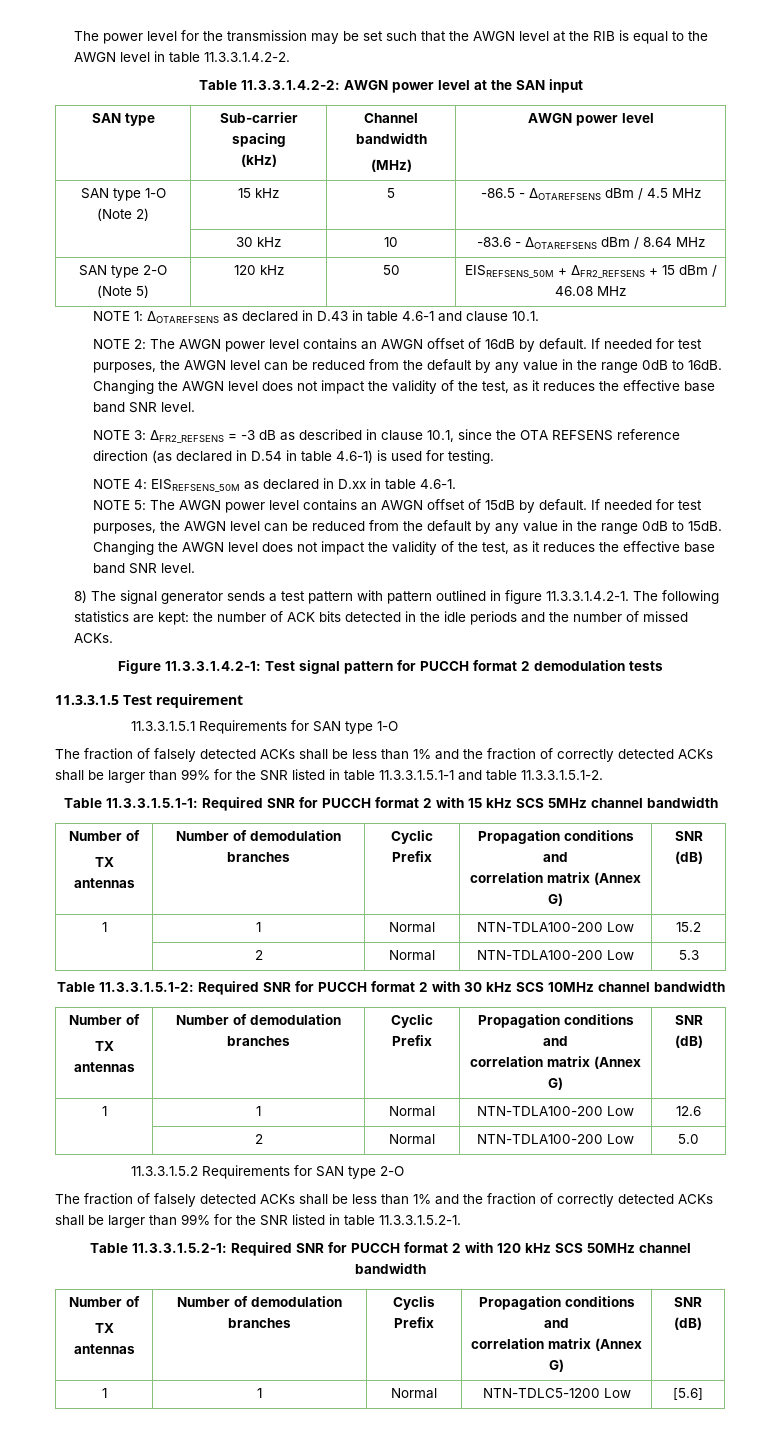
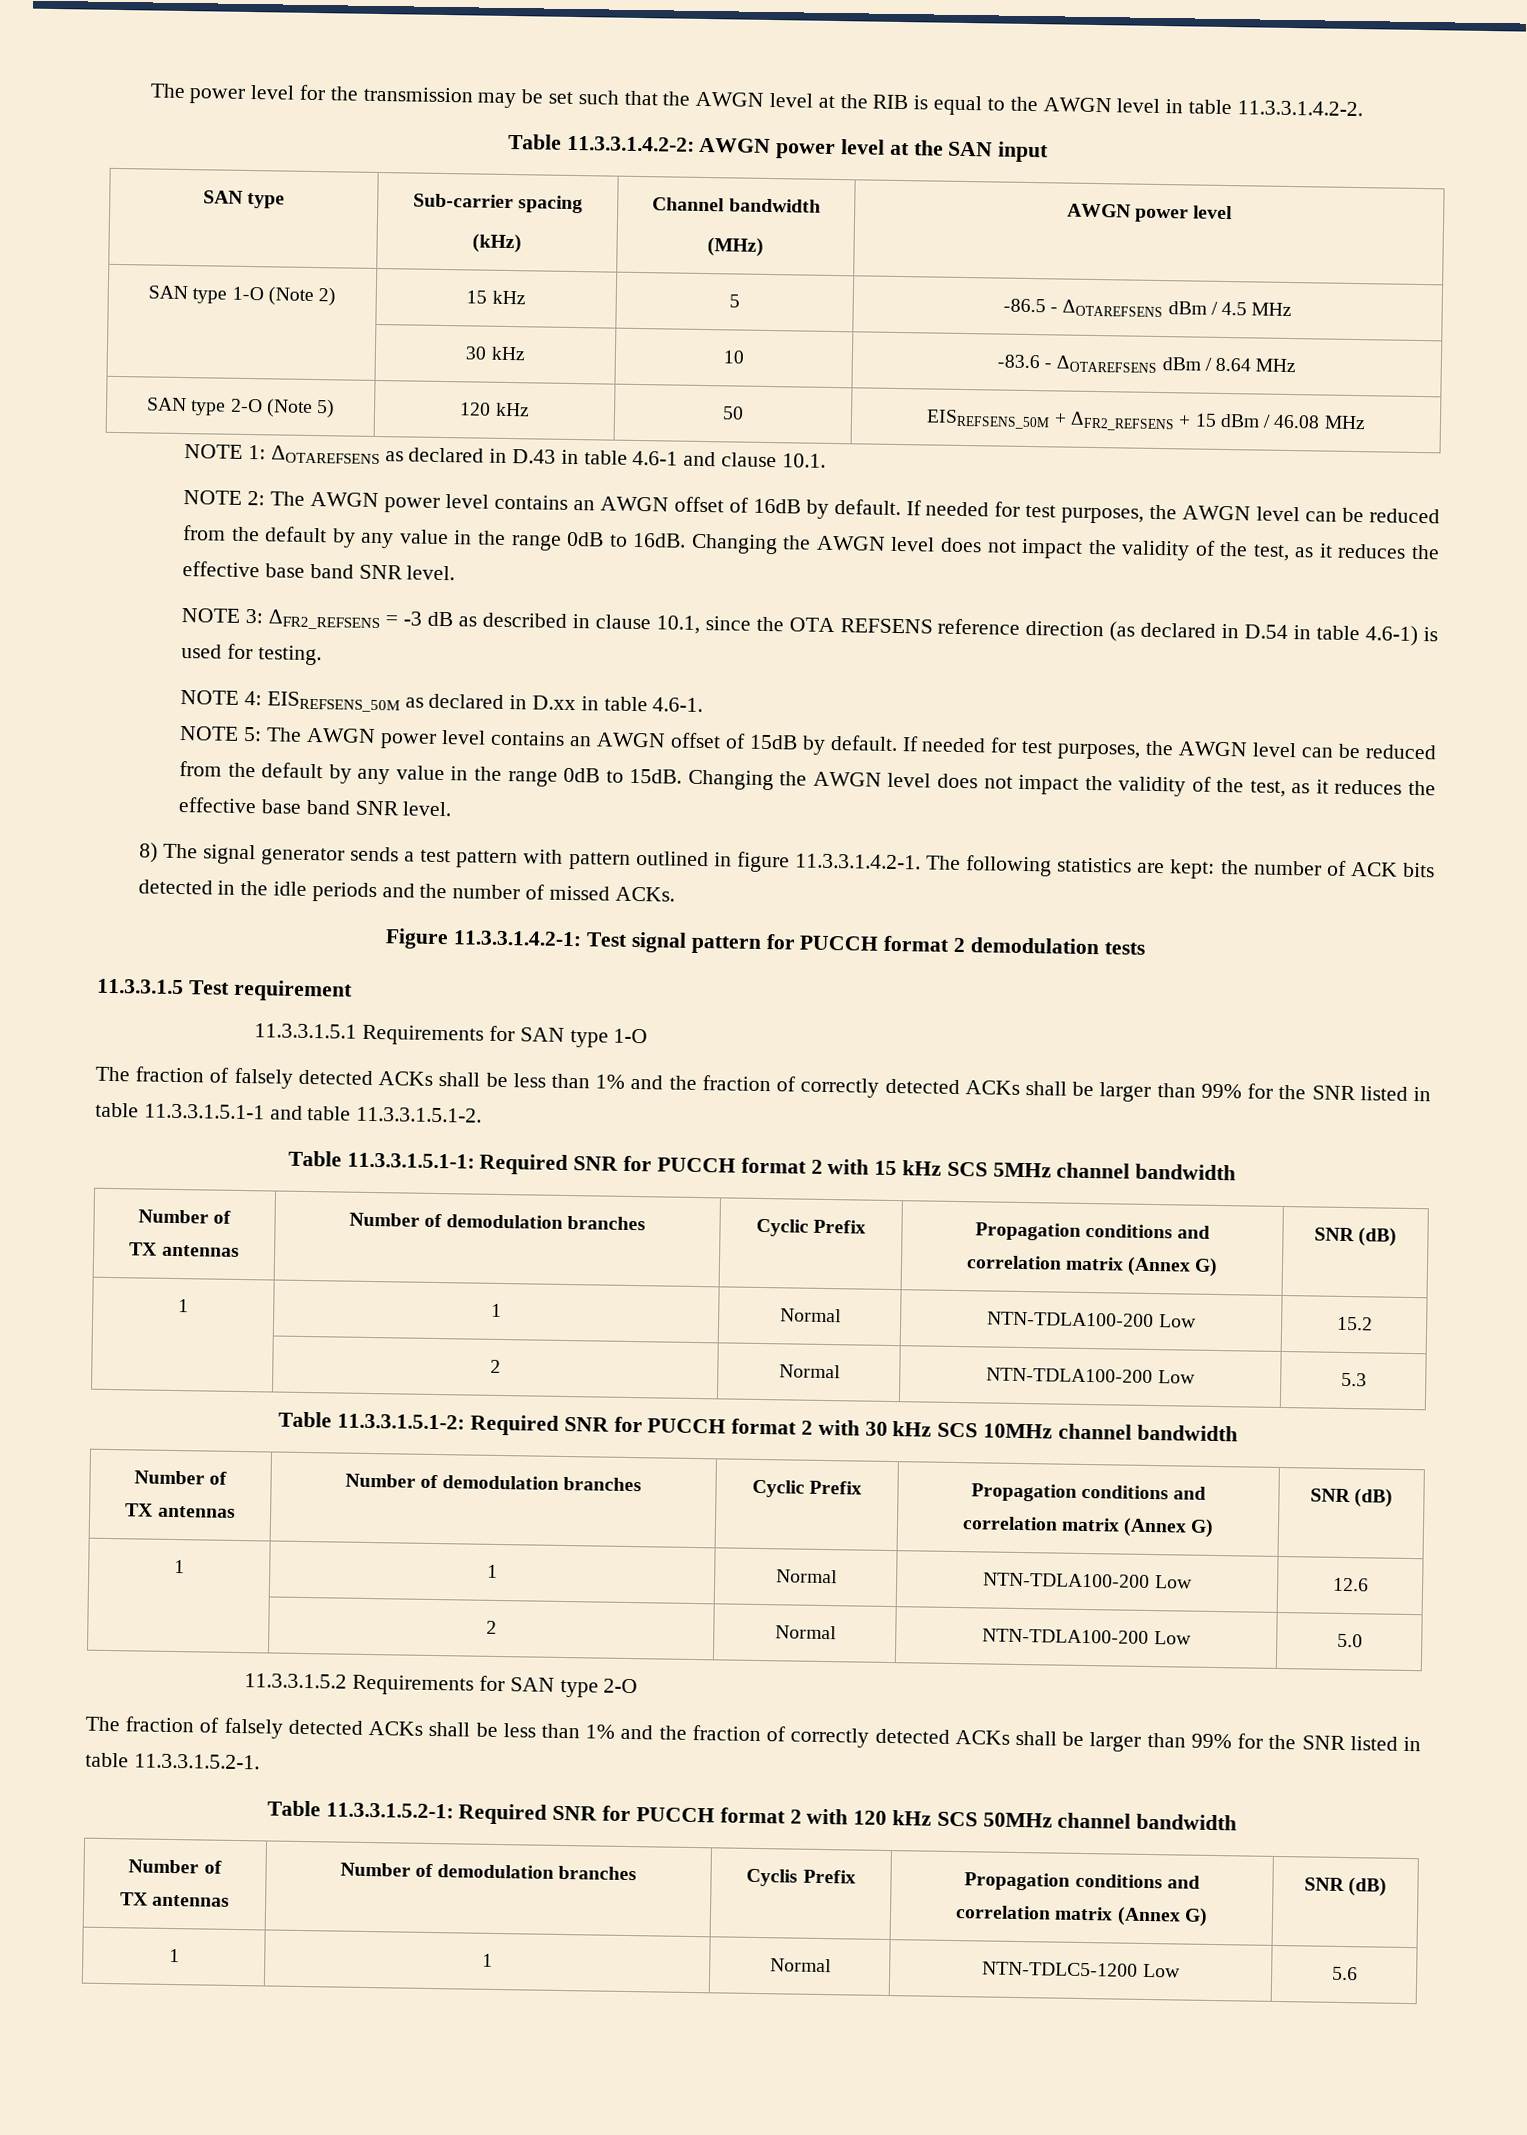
- 1 | 1 | Normal | NTN-TDLC5-1200 Low | [5.6]
+ 1 | 1 | Normal | NTN-TDLC5-1200 Low | 5.6

